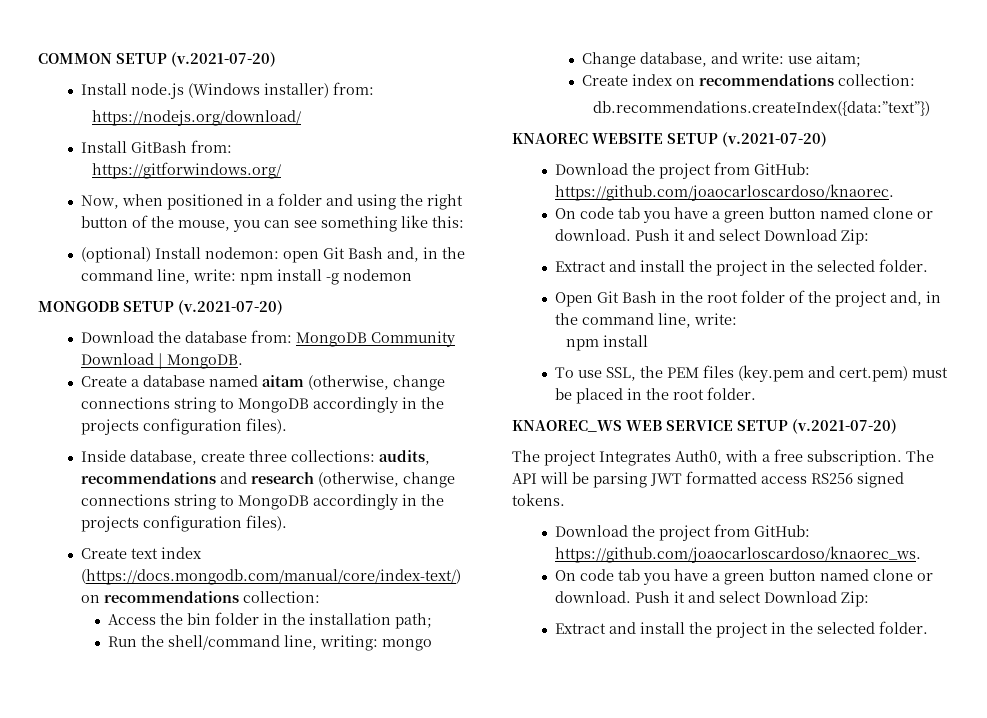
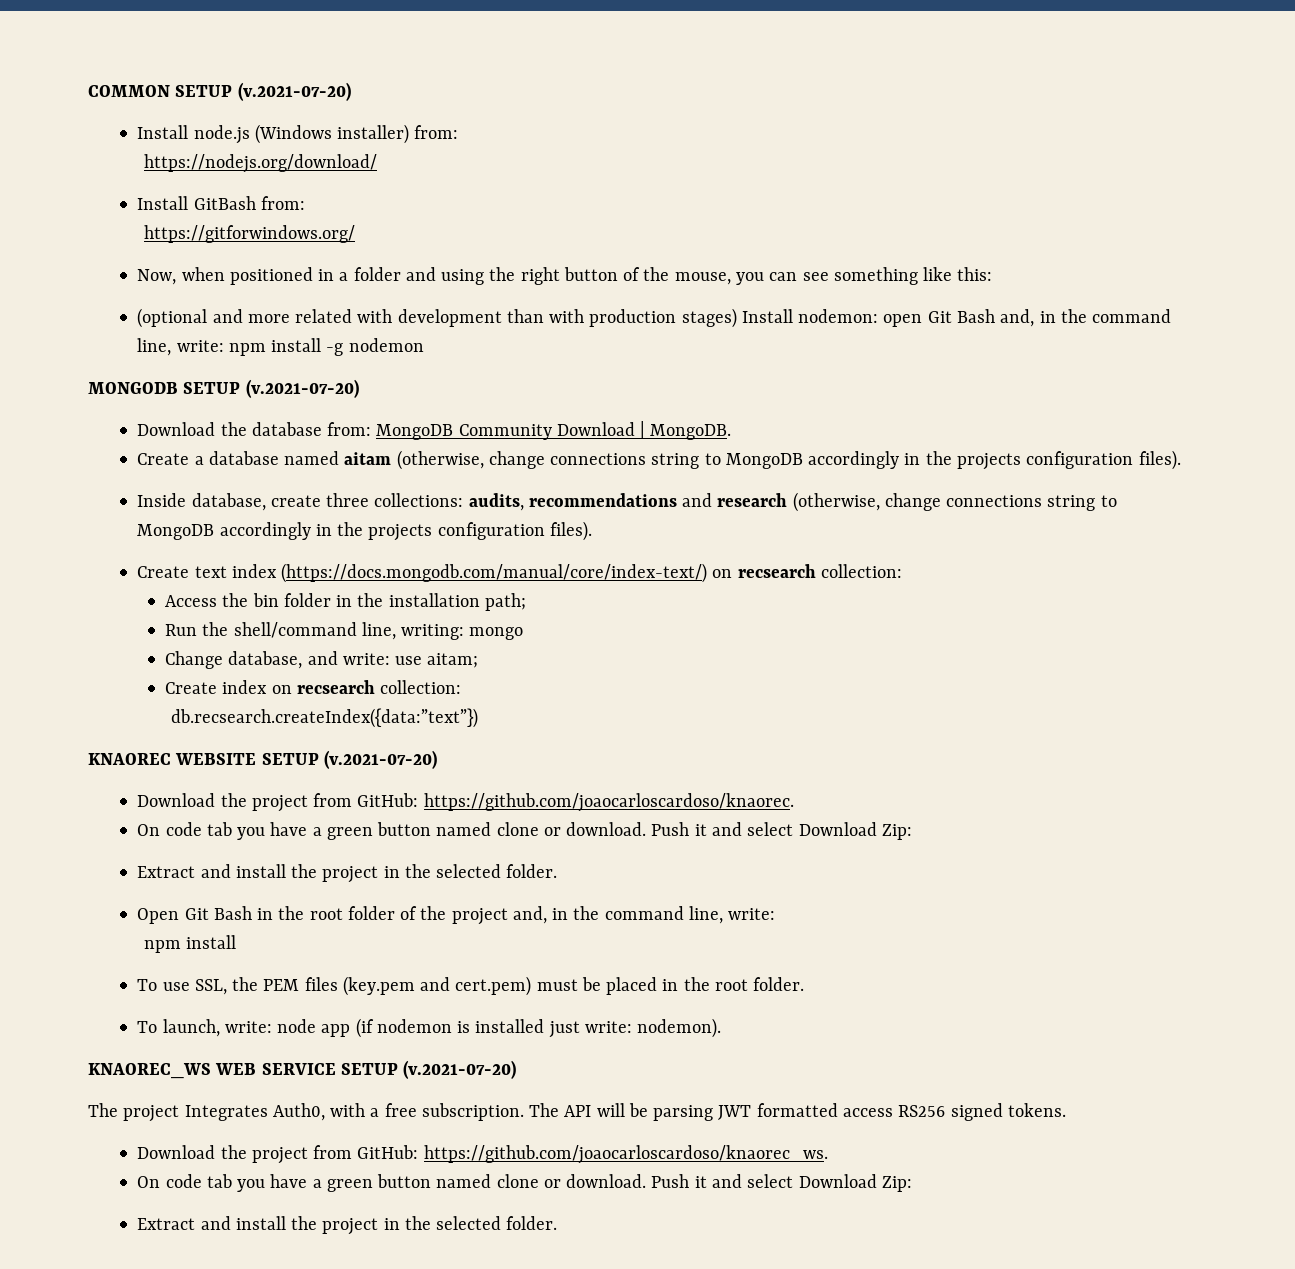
- (optional) Install nodemon: open Git Bash and, in the command line, write: npm install -g nodemon
+ (optional and more related with development than with production stages) Install nodemon: open Git Bash and, in the command line, write: npm install -g nodemon
- Create text index (https://docs.mongodb.com/manual/core/index-text/) on recommendations collection:
+ Create text index (https://docs.mongodb.com/manual/core/index-text/) on recsearch collection:
- Create index on recommendations collection:
- db.recommendations.createIndex({data:”text”})
+ Create index on recsearch collection:
+ db.recsearch.createIndex({data:”text”})
+ To launch, write: node app (if nodemon is installed just write: nodemon).

